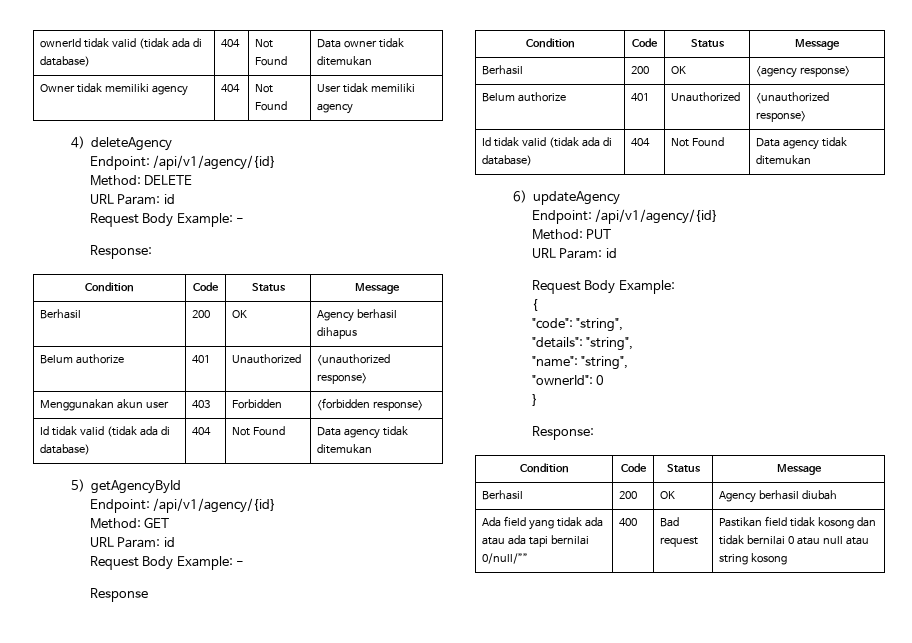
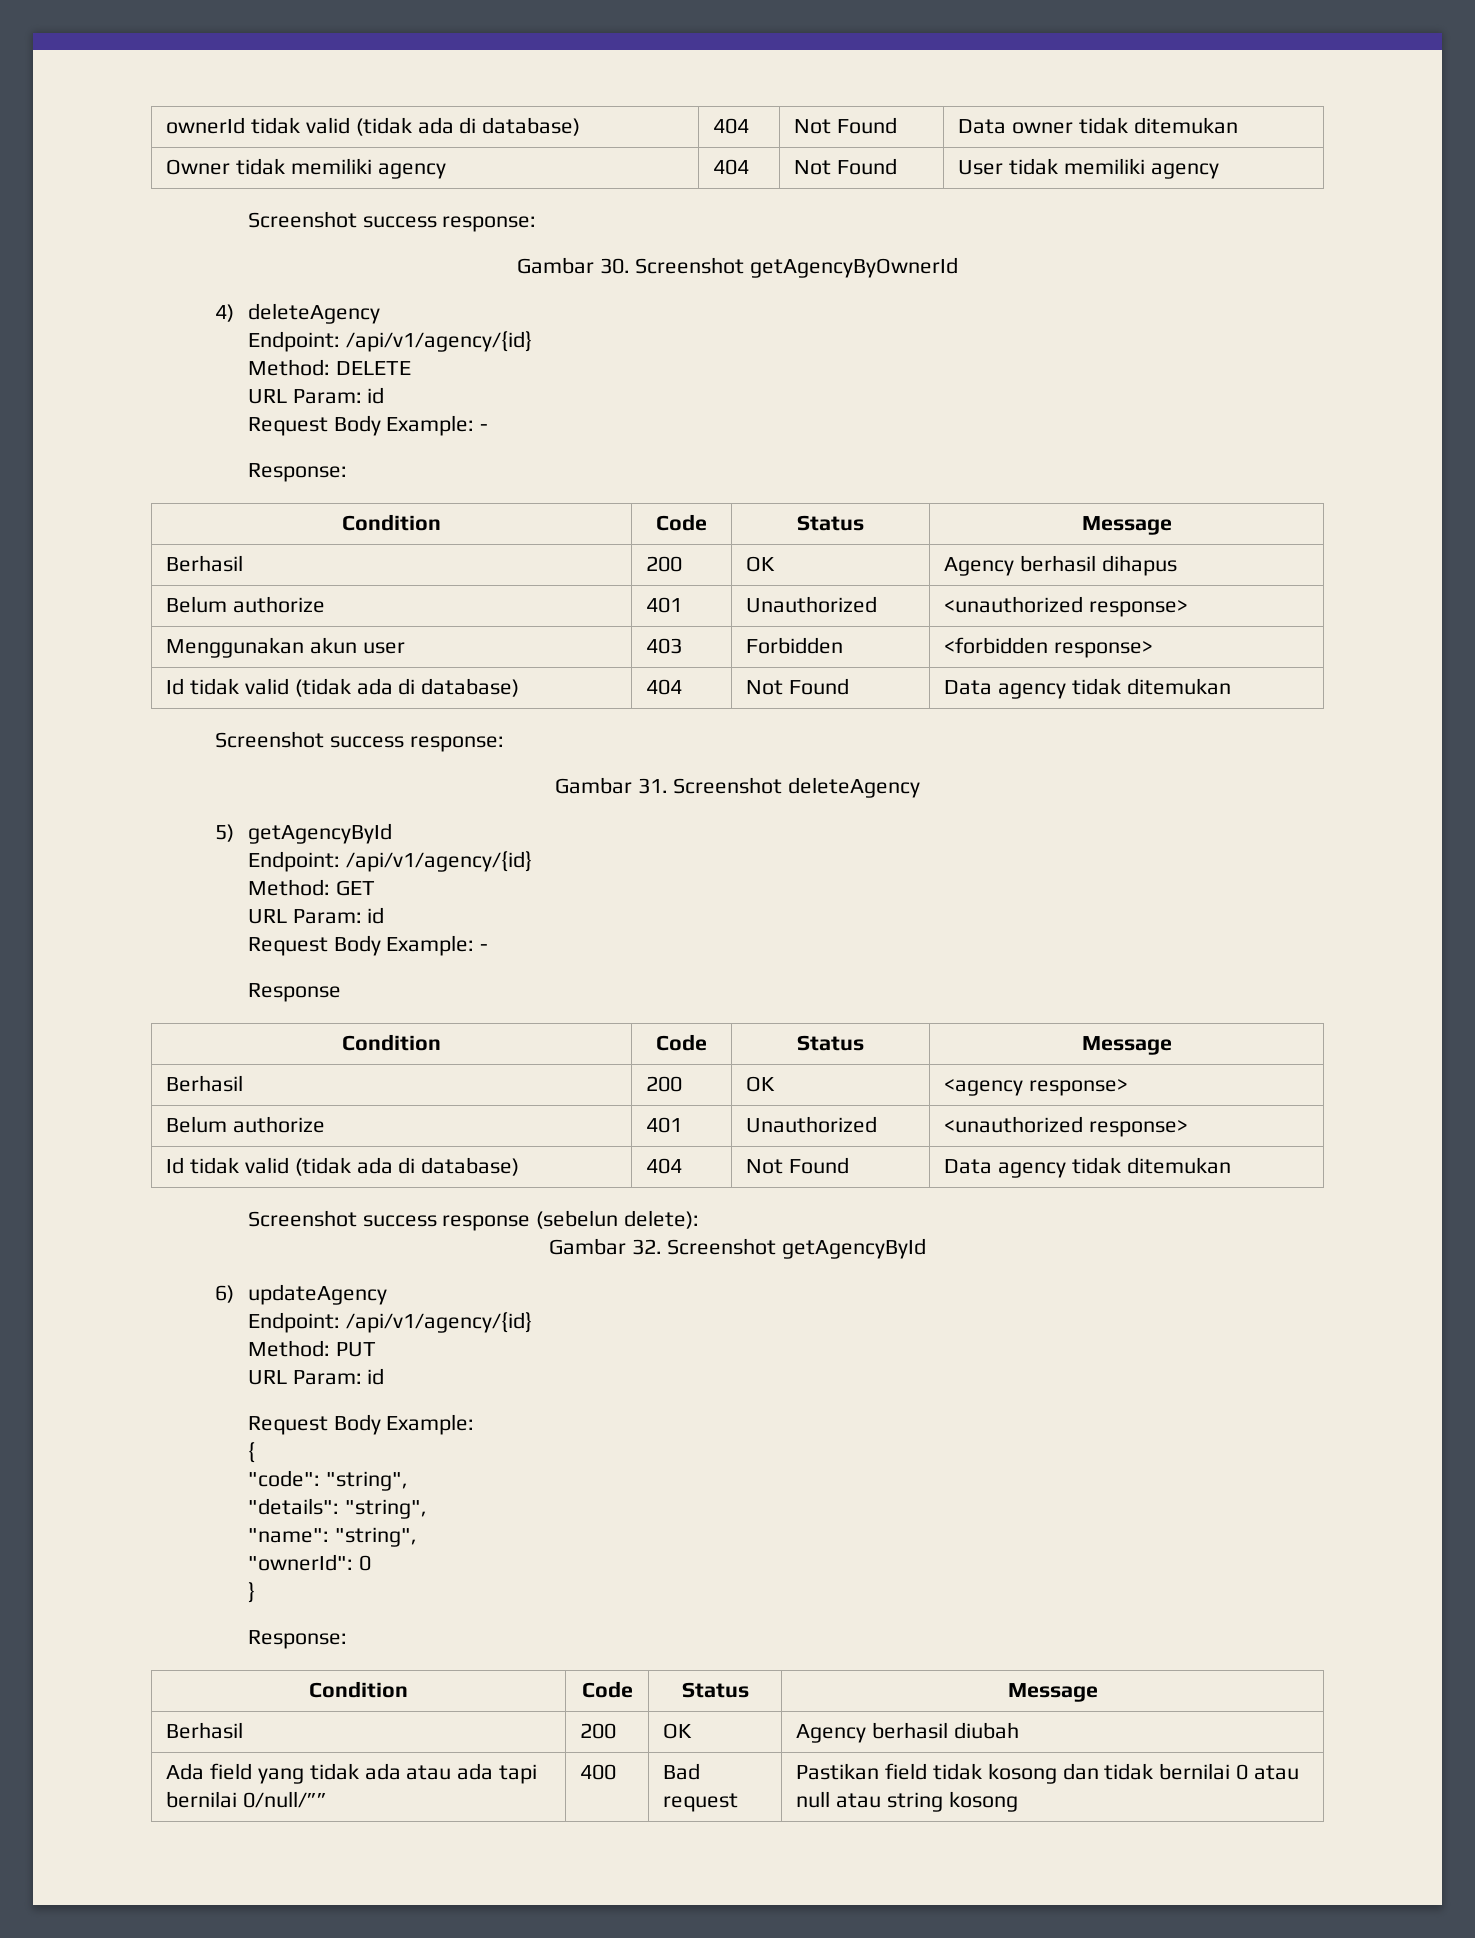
  Owner tidak memiliki agency | 404 | Not Found | User tidak memiliki agency
+ Screenshot success response:
+ Gambar 30. Screenshot getAgencyByOwnerId
  Menggunakan akun user | 403 | Forbidden | <forbidden response>
  Id tidak valid (tidak ada di database) | 404 | Not Found | Data agency tidak ditemukan
+ Screenshot success response:
+ Gambar 31. Screenshot deleteAgency
+ Screenshot success response (sebelun delete):
+ Gambar 32. Screenshot getAgencyById

